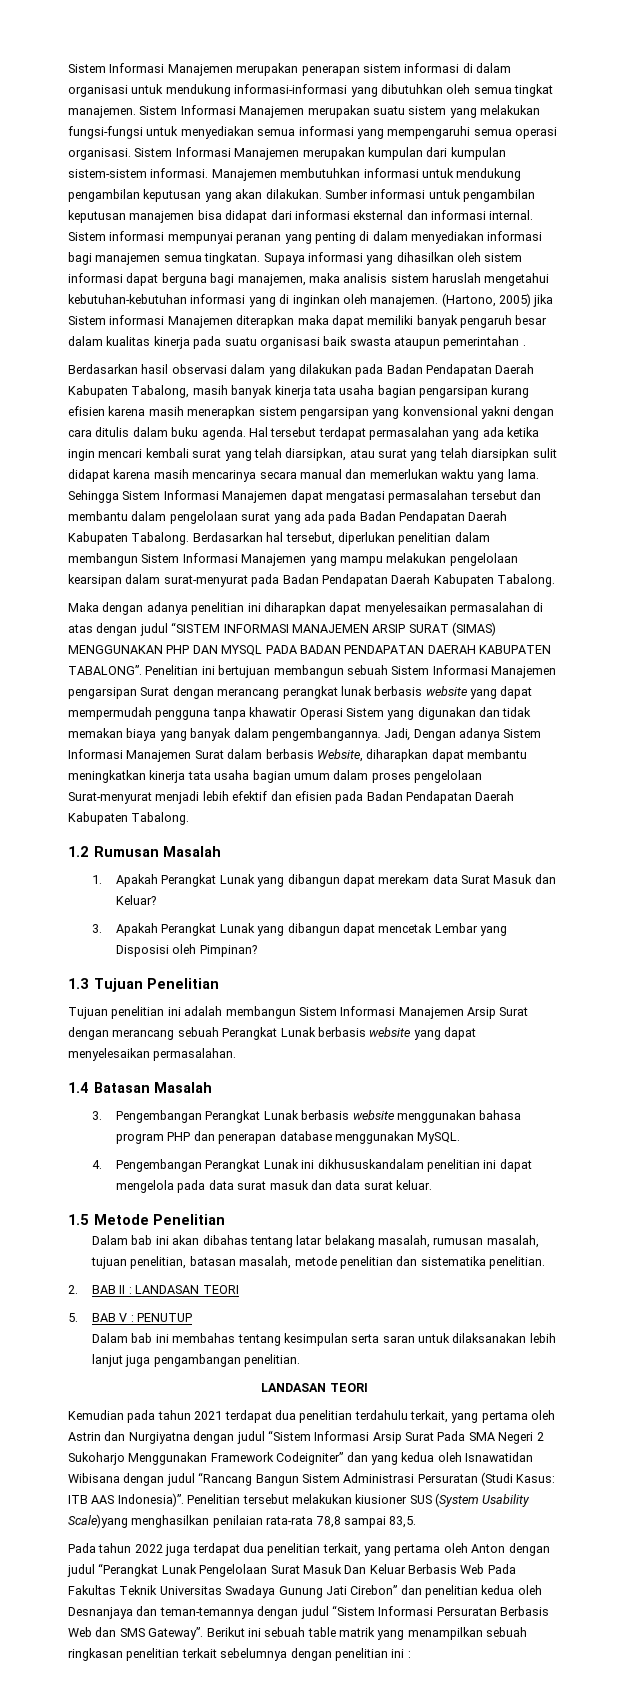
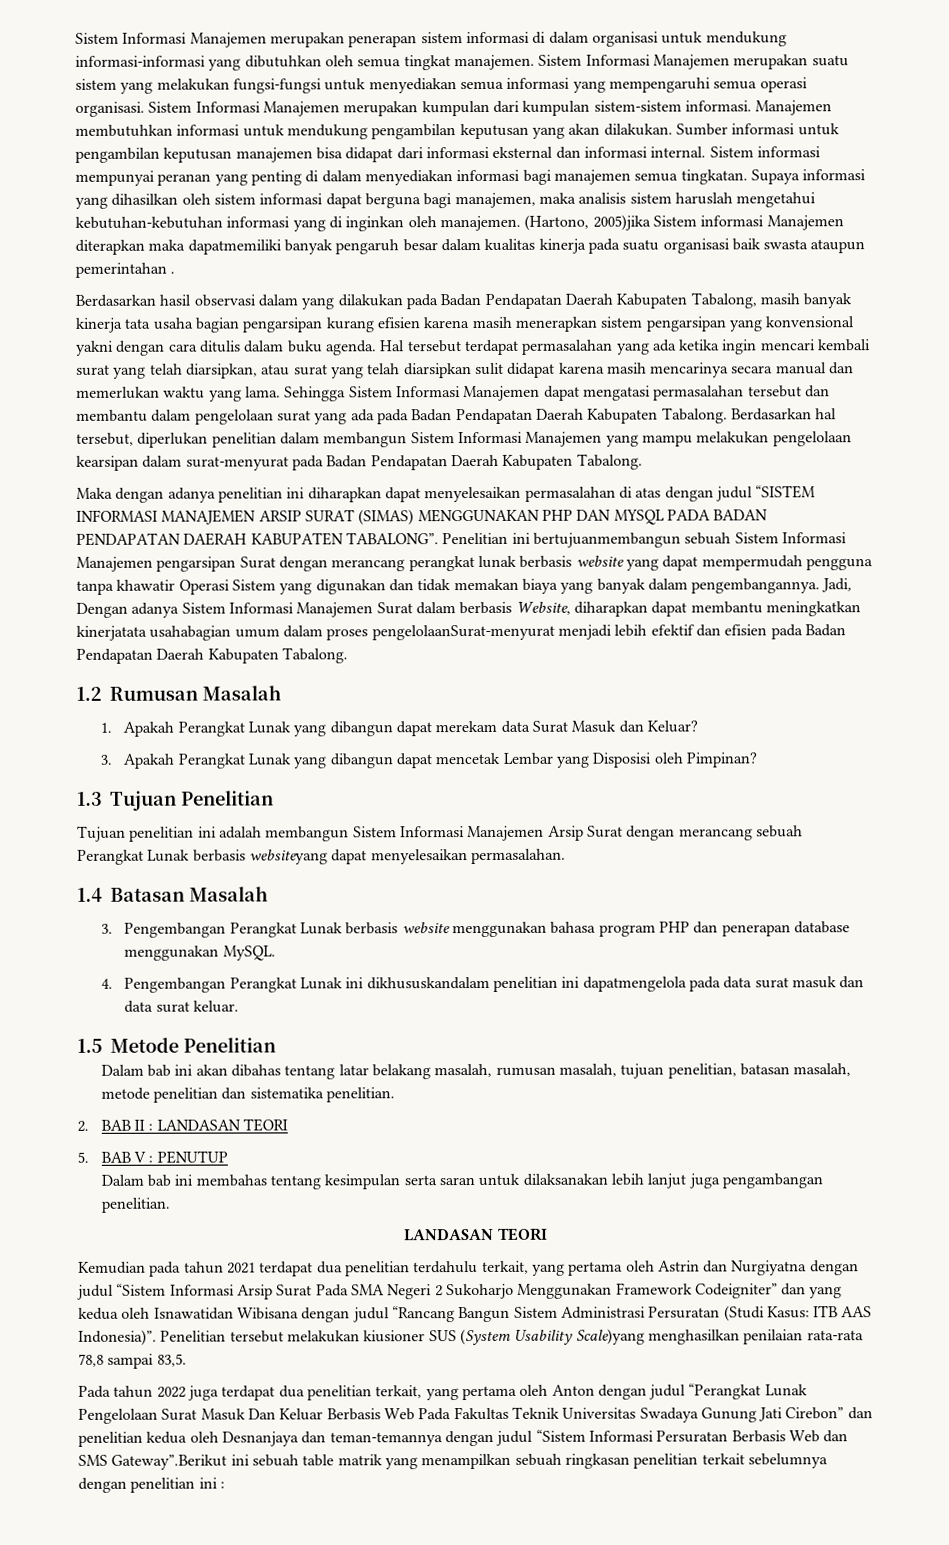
- (Hartono, 2005) jika Sistem informasi Manajemen diterapkan maka dapat memiliki banyak pengaruh besar dalam kualitas kinerja pada suatu organisasi baik swasta ataupun pemerintahan .
+ (Hartono, 2005)jika Sistem informasi Manajemen diterapkan maka dapatmemiliki banyak pengaruh besar dalam kualitas kinerja pada suatu organisasi baik swasta ataupun pemerintahan .
- Penelitian ini bertujuan membangun sebuah Sistem Informasi Manajemen pengarsipan Surat dengan merancang perangkat lunak berbasis website yang dapat mempermudah pengguna tanpa khawatir Operasi Sistem yang digunakan dan tidak memakan biaya yang banyak dalam pengembangannya.
+ Penelitian ini bertujuanmembangun sebuah Sistem Informasi Manajemen pengarsipan Surat dengan merancang perangkat lunak berbasis website yang dapat mempermudah pengguna tanpa khawatir Operasi Sistem yang digunakan dan tidak memakan biaya yang banyak dalam pengembangannya.
- Jadi, Dengan adanya Sistem Informasi Manajemen Surat dalam berbasis Website, diharapkan dapat membantu meningkatkan kinerja tata usaha bagian umum dalam proses pengelolaan Surat-menyurat menjadi lebih efektif dan efisien pada Badan Pendapatan Daerah Kabupaten Tabalong.
+ Jadi, Dengan adanya Sistem Informasi Manajemen Surat dalam berbasis Website, diharapkan dapat membantu meningkatkan kinerjatata usahabagian umum dalam proses pengelolaanSurat-menyurat menjadi lebih efektif dan efisien pada Badan Pendapatan Daerah Kabupaten Tabalong.
- Tujuan penelitian ini adalah membangun Sistem Informasi Manajemen Arsip Surat dengan merancang sebuah Perangkat Lunak berbasis website yang dapat menyelesaikan permasalahan.
+ Tujuan penelitian ini adalah membangun Sistem Informasi Manajemen Arsip Surat dengan merancang sebuah Perangkat Lunak berbasis websiteyang dapat menyelesaikan permasalahan.
- 4. Pengembangan Perangkat Lunak ini dikhususkandalam penelitian ini dapat mengelola pada data surat masuk dan data surat keluar.
+ 4. Pengembangan Perangkat Lunak ini dikhususkandalam penelitian ini dapatmengelola pada data surat masuk dan data surat keluar.
- Pada tahun 2022 juga terdapat dua penelitian terkait, yang pertama oleh Anton dengan judul “Perangkat Lunak Pengelolaan Surat Masuk Dan Keluar Berbasis Web Pada Fakultas Teknik Universitas Swadaya Gunung Jati Cirebon” dan penelitian kedua oleh Desnanjaya dan teman-temannya dengan judul “Sistem Informasi Persuratan Berbasis Web dan SMS Gateway”. Berikut ini sebuah table matrik yang menampilkan sebuah ringkasan penelitian terkait sebelumnya dengan penelitian ini :
+ Pada tahun 2022 juga terdapat dua penelitian terkait, yang pertama oleh Anton dengan judul “Perangkat Lunak Pengelolaan Surat Masuk Dan Keluar Berbasis Web Pada Fakultas Teknik Universitas Swadaya Gunung Jati Cirebon” dan penelitian kedua oleh Desnanjaya dan teman-temannya dengan judul “Sistem Informasi Persuratan Berbasis Web dan SMS Gateway”.Berikut ini sebuah table matrik yang menampilkan sebuah ringkasan penelitian terkait sebelumnya dengan penelitian ini :

